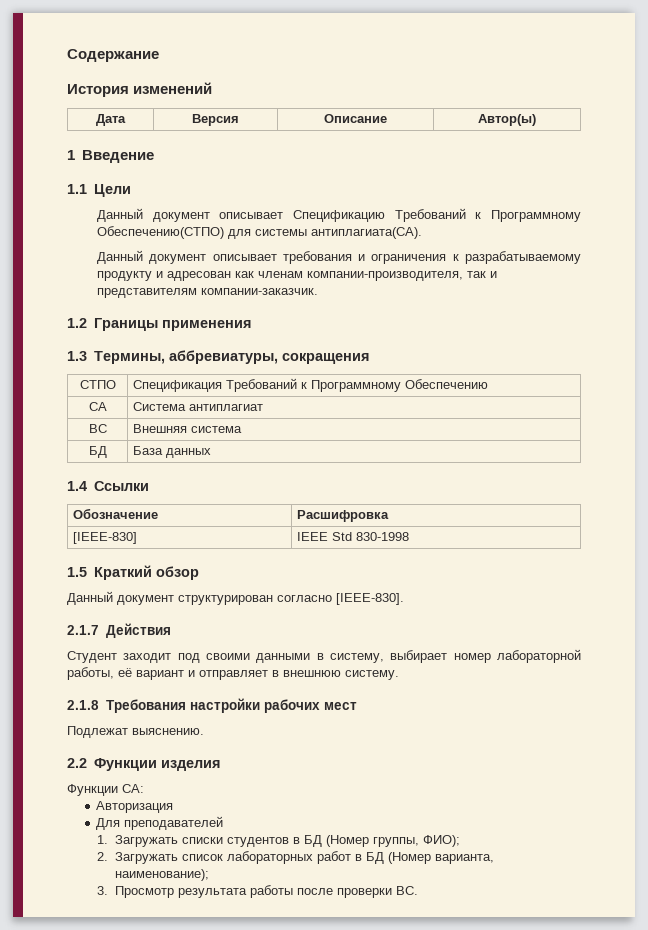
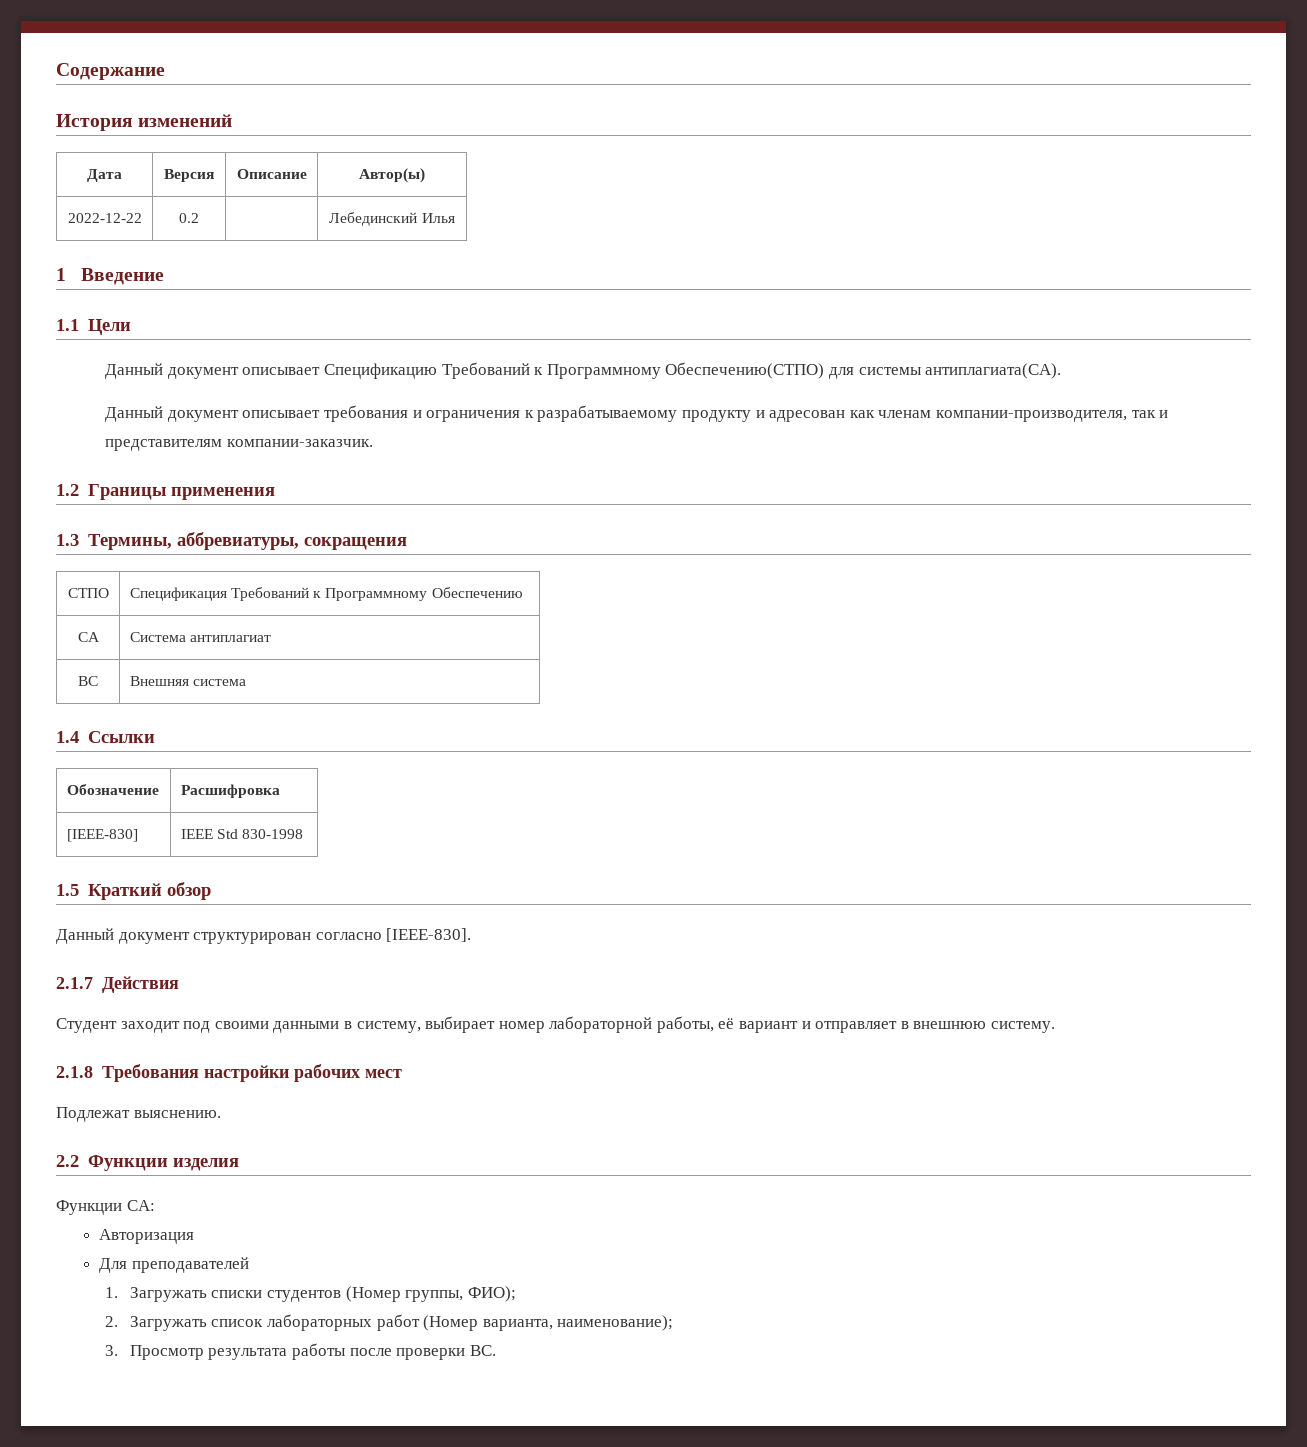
+ 2022-12-22 | 0.2 | | Лебединский Илья
- БД | База данных
- 1. Загружать списки студентов в БД (Номер группы, ФИО);
+ 1. Загружать списки студентов (Номер группы, ФИО);
- 2. Загружать список лабораторных работ в БД (Номер варианта, наименование);
+ 2. Загружать список лабораторных работ (Номер варианта, наименование);

